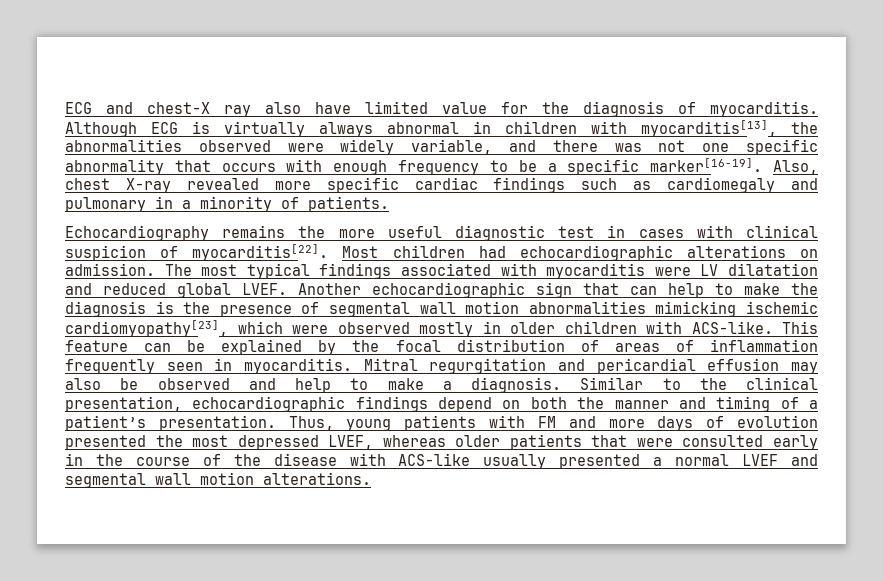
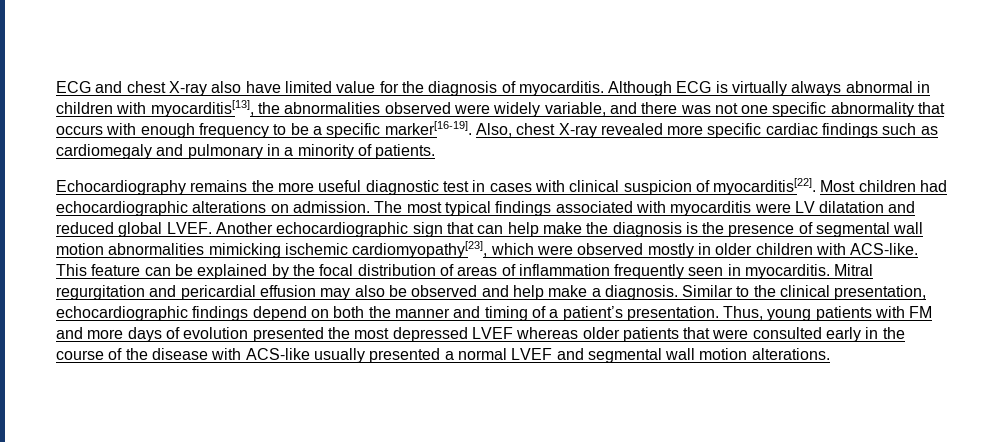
- ECG and chest-X ray also have limited value for the diagnosis of myocarditis.
+ ECG and chest X-ray also have limited value for the diagnosis of myocarditis.
- Another echocardiographic sign that can help to make the diagnosis is the presence of segmental wall motion abnormalities mimicking ischemic cardiomyopathy[23], which were observed mostly in older children with ACS-like.
+ Another echocardiographic sign that can help make the diagnosis is the presence of segmental wall motion abnormalities mimicking ischemic cardiomyopathy[23], which were observed mostly in older children with ACS-like.
- Mitral regurgitation and pericardial effusion may also be observed and help to make a diagnosis.
+ Mitral regurgitation and pericardial effusion may also be observed and help make a diagnosis.
- Thus, young patients with FM and more days of evolution presented the most depressed LVEF, whereas older patients that were consulted early in the course of the disease with ACS-like usually presented a normal LVEF and segmental wall motion alterations.
+ Thus, young patients with FM and more days of evolution presented the most depressed LVEF whereas older patients that were consulted early in the course of the disease with ACS-like usually presented a normal LVEF and segmental wall motion alterations.

